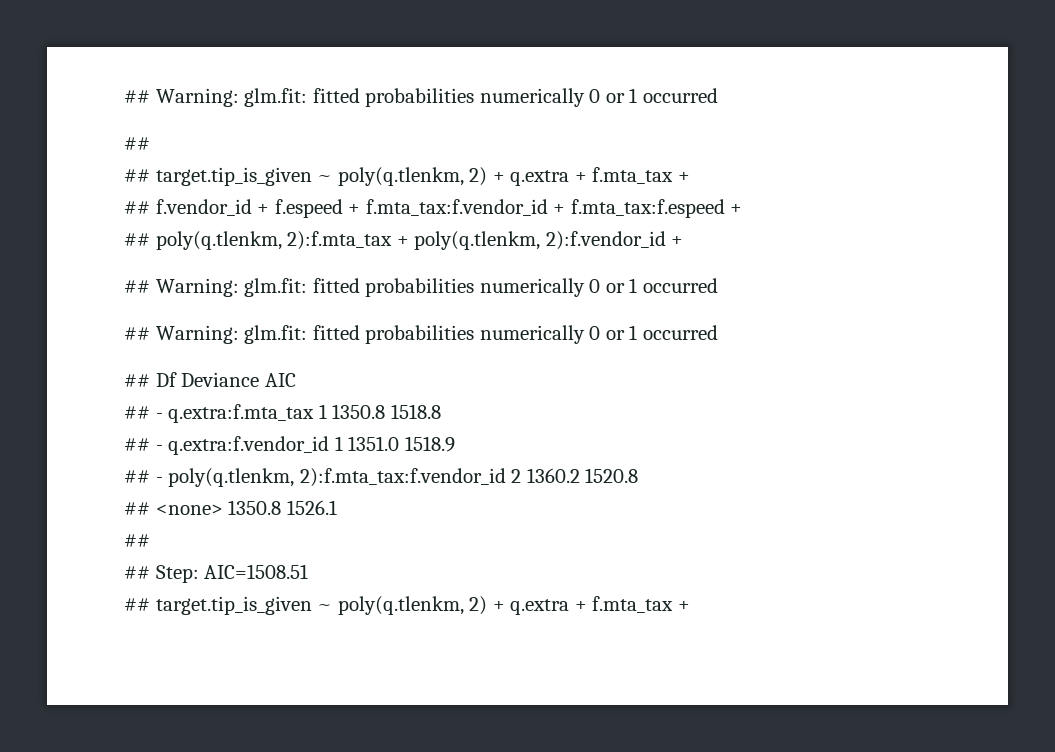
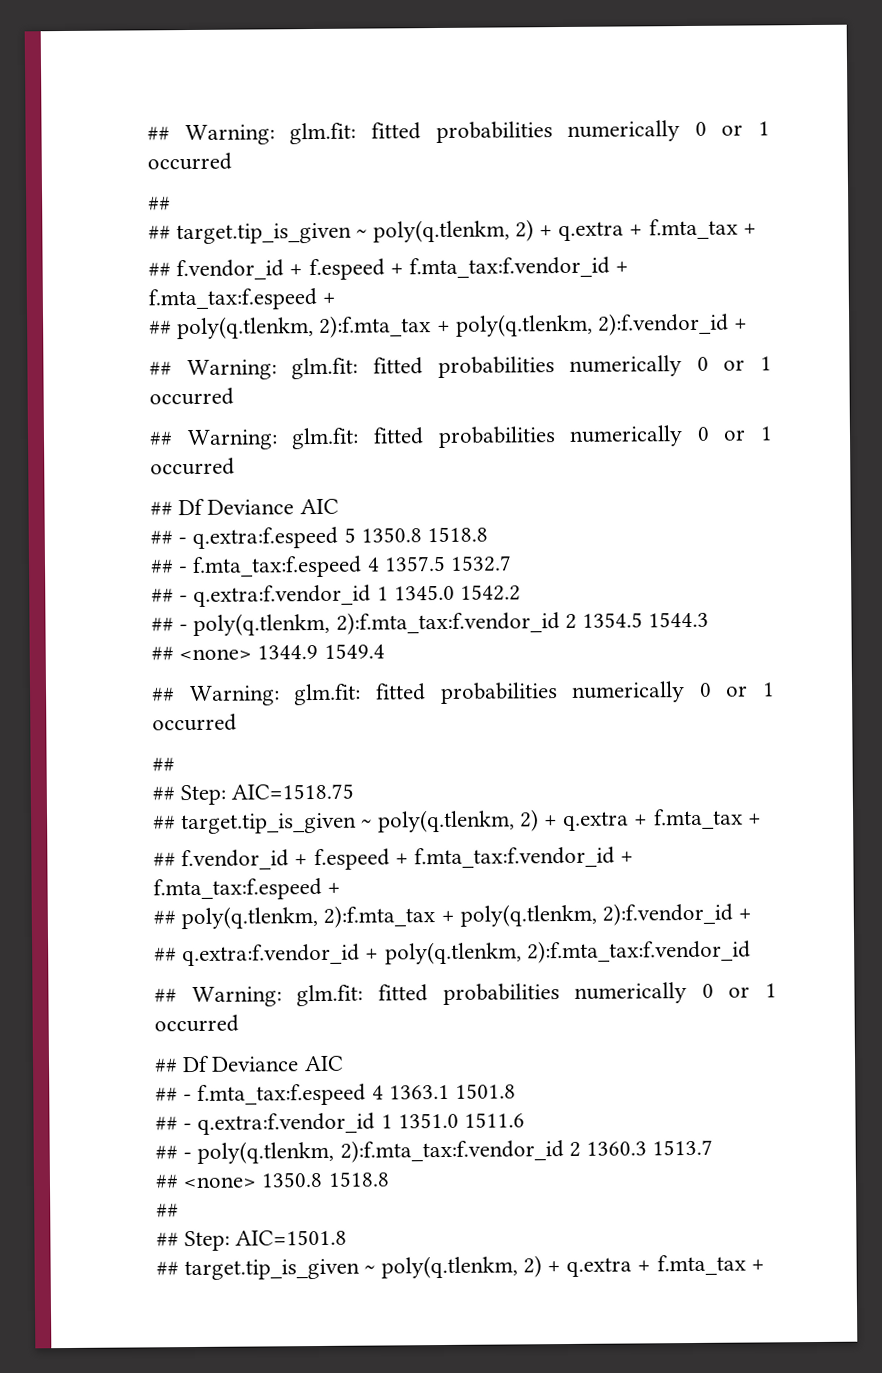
- ## - q.extra:f.mta_tax 1 1350.8 1518.8
- ## - q.extra:f.vendor_id 1 1351.0 1518.9
- ## - poly(q.tlenkm, 2):f.mta_tax:f.vendor_id 2 1360.2 1520.8
- ## <none> 1350.8 1526.1
+ ## - q.extra:f.espeed 5 1350.8 1518.8
+ ## - f.mta_tax:f.espeed 4 1357.5 1532.7
+ ## - q.extra:f.vendor_id 1 1345.0 1542.2
+ ## - poly(q.tlenkm, 2):f.mta_tax:f.vendor_id 2 1354.5 1544.3
+ ## <none> 1344.9 1549.4
+ ## Warning: glm.fit: fitted probabilities numerically 0 or 1 occurred
  ##
- ## Step: AIC=1508.51
+ ## Step: AIC=1518.75
+ ## target.tip_is_given ~ poly(q.tlenkm, 2) + q.extra + f.mta_tax +
+ ## f.vendor_id + f.espeed + f.mta_tax:f.vendor_id + f.mta_tax:f.espeed +
+ ## poly(q.tlenkm, 2):f.mta_tax + poly(q.tlenkm, 2):f.vendor_id +
+ ## q.extra:f.vendor_id + poly(q.tlenkm, 2):f.mta_tax:f.vendor_id
+ ## Warning: glm.fit: fitted probabilities numerically 0 or 1 occurred
+ ## Df Deviance AIC
+ ## - f.mta_tax:f.espeed 4 1363.1 1501.8
+ ## - q.extra:f.vendor_id 1 1351.0 1511.6
+ ## - poly(q.tlenkm, 2):f.mta_tax:f.vendor_id 2 1360.3 1513.7
+ ## <none> 1350.8 1518.8
+ ##
+ ## Step: AIC=1501.8

